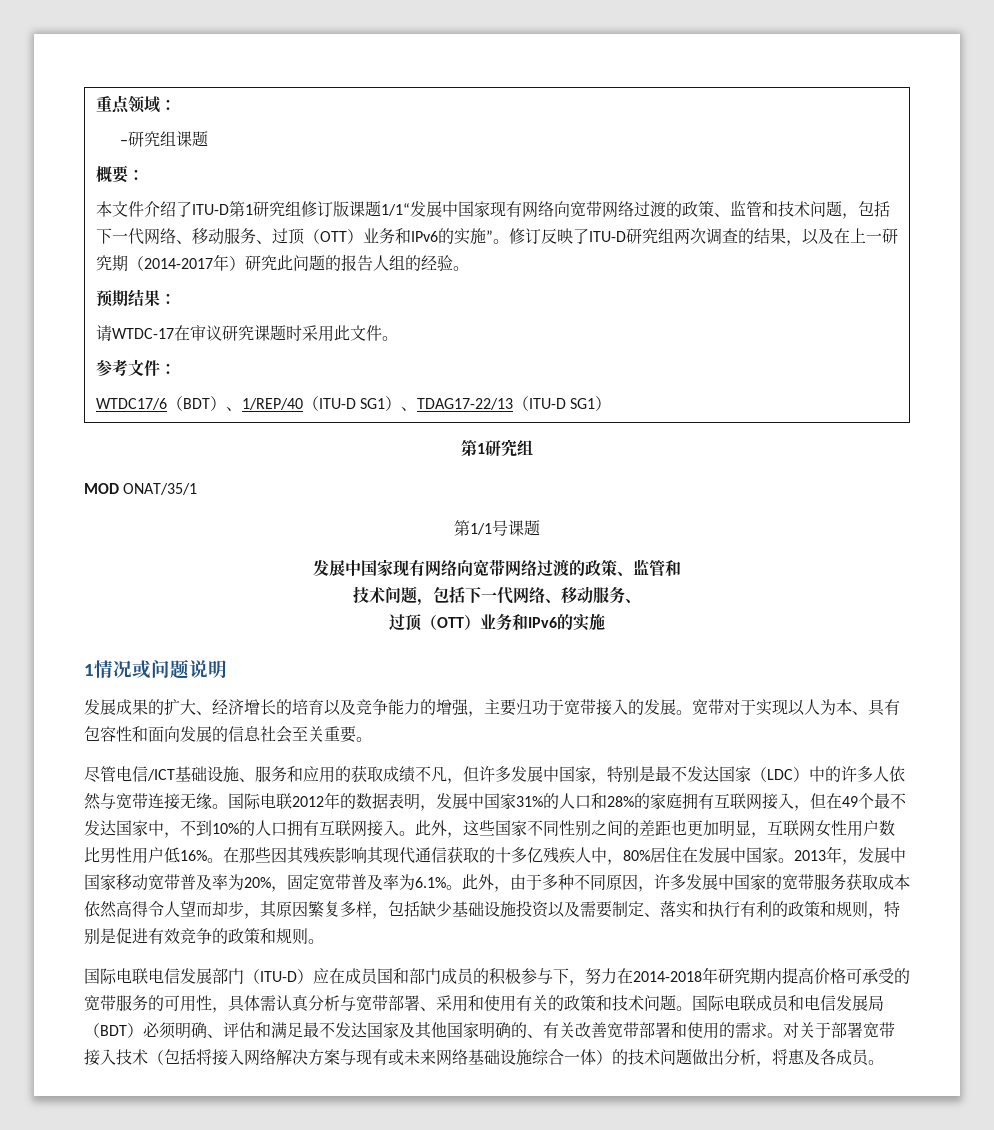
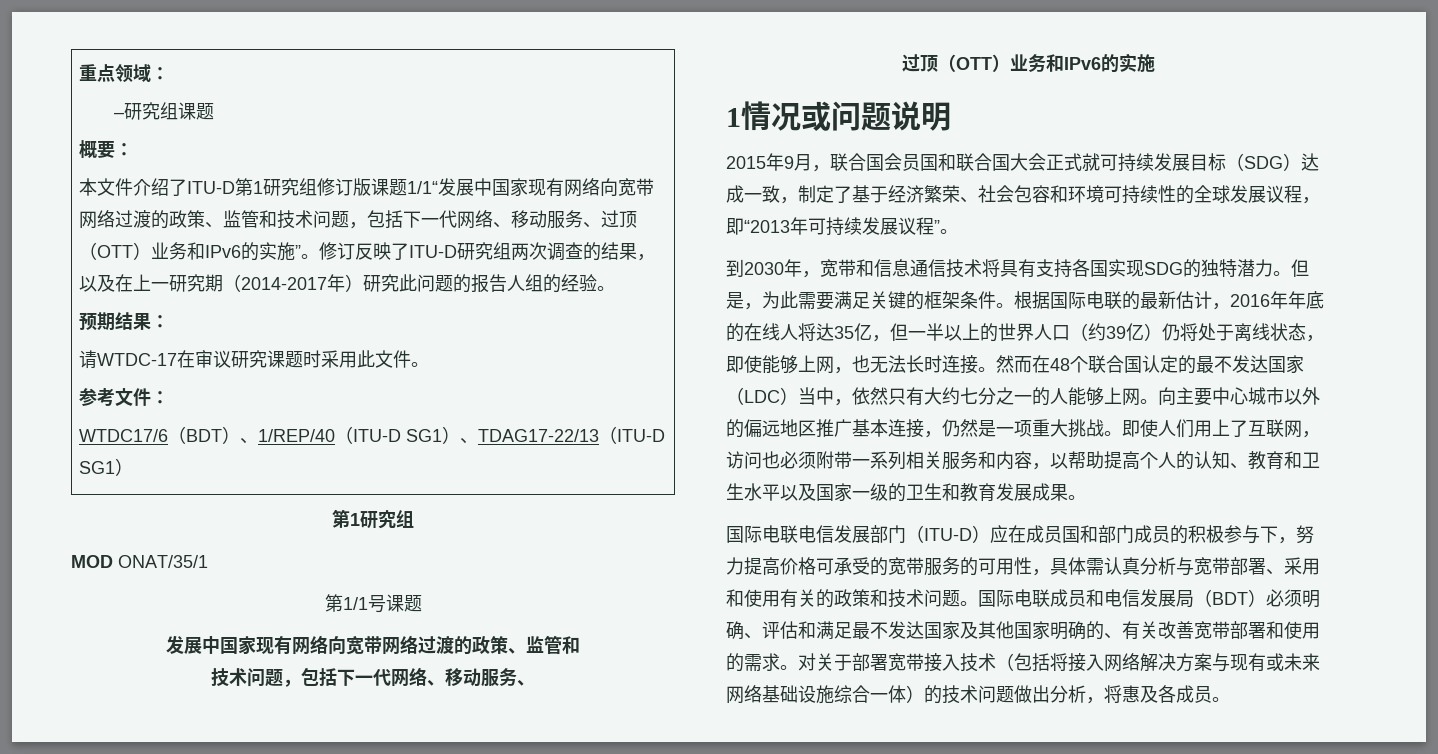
- 发展成果的扩大、经济增长的培育以及竞争能力的增强，主要归功于宽带接入的发展。宽带对于实现以人为本、具有包容性和面向发展的信息社会至关重要。
- 尽管电信/ICT基础设施、服务和应用的获取成绩不凡，但许多发展中国家，特别是最不发达国家（LDC）中的许多人依然与宽带连接无缘。国际电联2012年的数据表明，发展中国家31%的人口和28%的家庭拥有互联网接入，但在49个最不发达国家中，不到10%的人口拥有互联网接入。此外，这些国家不同性别之间的差距也更加明显，互联网女性用户数比男性用户低16%。在那些因其残疾影响其现代通信获取的十多亿残疾人中，80%居住在发展中国家。2013年，发展中国家移动宽带普及率为20%，固定宽带普及率为6.1%。此外，由于多种不同原因，许多发展中国家的宽带服务获取成本依然高得令人望而却步，其原因繁复多样，包括缺少基础设施投资以及需要制定、落实和执行有利的政策和规则，特别是促进有效竞争的政策和规则。
+ 2015年9月，联合国会员国和联合国大会正式就可持续发展目标（SDG）达成一致，制定了基于经济繁荣、社会包容和环境可持续性的全球发展议程，即“2013年可持续发展议程”。
+ 到2030年，宽带和信息通信技术将具有支持各国实现SDG的独特潜力。但是，为此需要满足关键的框架条件。根据国际电联的最新估计，2016年年底的在线人将达35亿，但一半以上的世界人口（约39亿）仍将处于离线状态，即使能够上网，也无法长时连接。然而在48个联合国认定的最不发达国家（LDC）当中，依然只有大约七分之一的人能够上网。向主要中心城市以外的偏远地区推广基本连接，仍然是一项重大挑战。即使人们用上了互联网，访问也必须附带一系列相关服务和内容，以帮助提高个人的认知、教育和卫生水平以及国家一级的卫生和教育发展成果。
- 国际电联电信发展部门（ITU-D）应在成员国和部门成员的积极参与下，努力在2014-2018年研究期内提高价格可承受的宽带服务的可用性，具体需认真分析与宽带部署、采用和使用有关的政策和技术问题。
+ 国际电联电信发展部门（ITU-D）应在成员国和部门成员的积极参与下，努力提高价格可承受的宽带服务的可用性，具体需认真分析与宽带部署、采用和使用有关的政策和技术问题。

